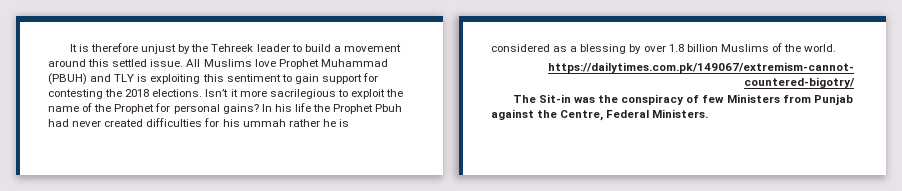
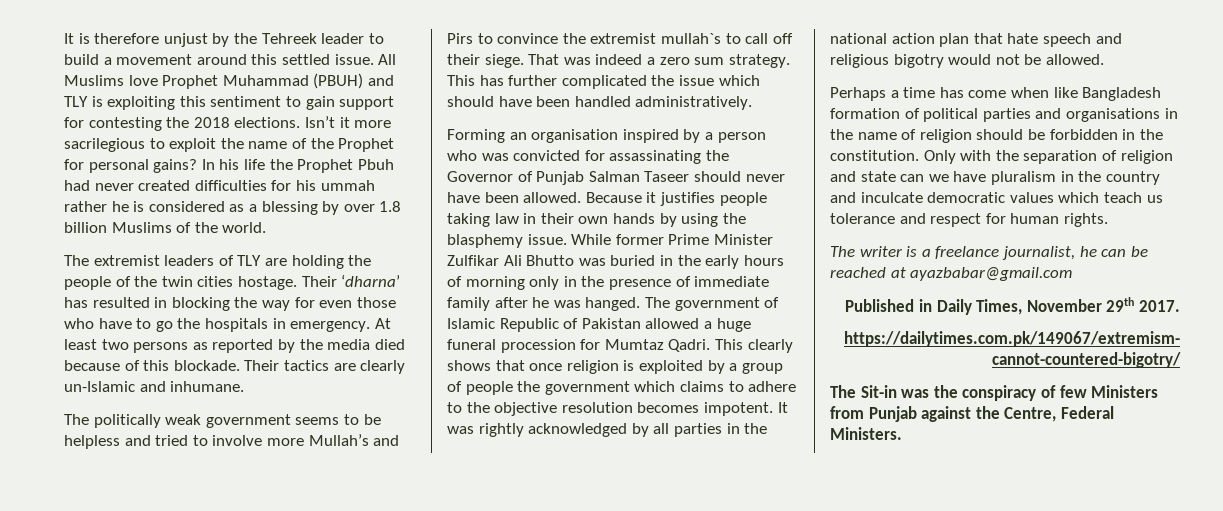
+ The extremist leaders of TLY are holding the people of the twin cities hostage. Their ‘dharna’ has resulted in blocking the way for even those who have to go the hospitals in emergency. At least two persons as reported by the media died because of this blockade. Their tactics are clearly un-Islamic and inhumane.
+ The politically weak government seems to be helpless and tried to involve more Mullah’s and Pirs to convince the extremist mullah`s to call off their siege. That was indeed a zero sum strategy. This has further complicated the issue which should have been handled administratively.
+ Forming an organisation inspired by a person who was convicted for assassinating the Governor of Punjab Salman Taseer should never have been allowed. Because it justifies people taking law in their own hands by using the blasphemy issue. While former Prime Minister Zulfikar Ali Bhutto was buried in the early hours of morning only in the presence of immediate family after he was hanged. The government of Islamic Republic of Pakistan allowed a huge funeral procession for Mumtaz Qadri. This clearly shows that once religion is exploited by a group of people the government which claims to adhere to the objective resolution becomes impotent. It was rightly acknowledged by all parties in the national action plan that hate speech and religious bigotry would not be allowed.
+ Perhaps a time has come when like Bangladesh formation of political parties and organisations in the name of religion should be forbidden in the constitution. Only with the separation of religion and state can we have pluralism in the country and inculcate democratic values which teach us tolerance and respect for human rights.
+ The writer is a freelance journalist, he can be reached at ayazbabar@gmail.com
+ Published in Daily Times, November 29th 2017.

